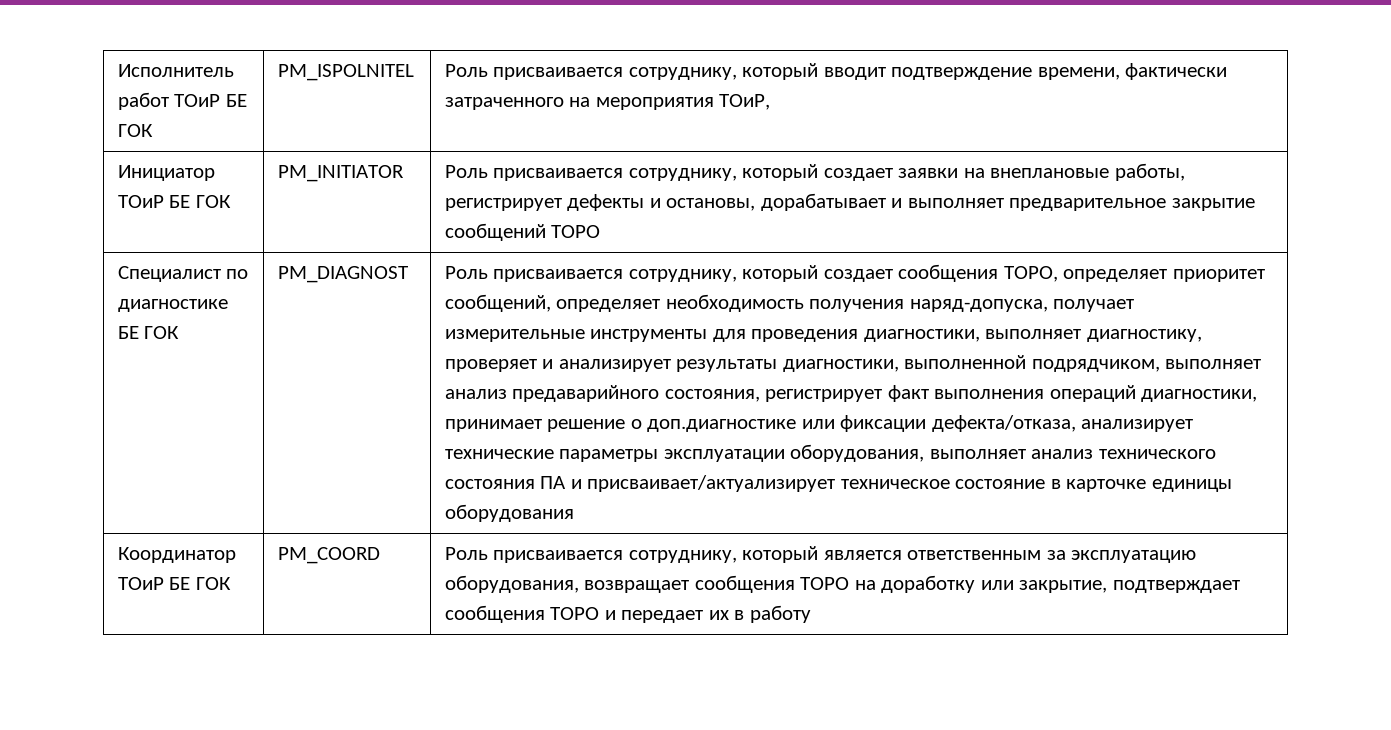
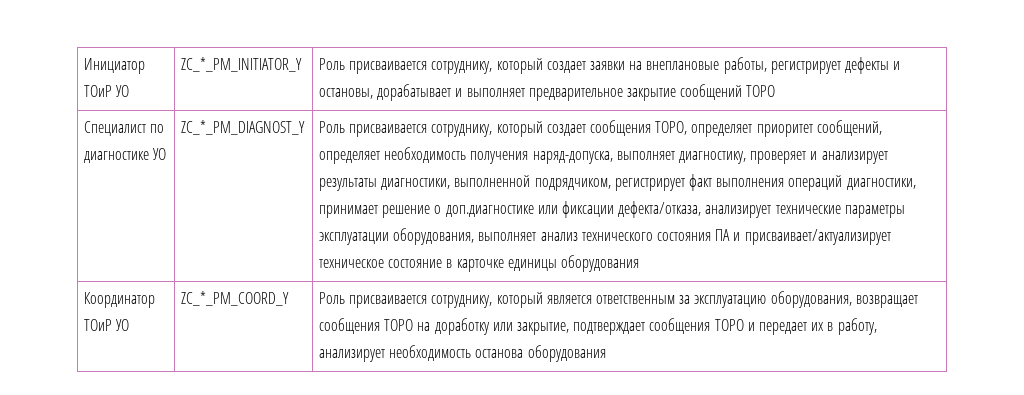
- Исполнитель работ ТОиР БЕ ГОК | PM_ISPOLNITEL | Роль присваивается сотруднику, который вводит подтверждение времени, фактически затраченного на мероприятия ТОиР,
- Инициатор ТОиР БЕ ГОК | PM_INITIATOR | Роль присваивается сотруднику, который создает заявки на внеплановые работы, регистрирует дефекты и остановы, дорабатывает и выполняет предварительное закрытие сообщений ТОРО
+ Инициатор ТОиР УО | ZC_*_PM_INITIATOR_Y | Роль присваивается сотруднику, который создает заявки на внеплановые работы, регистрирует дефекты и остановы, дорабатывает и выполняет предварительное закрытие сообщений ТОРО
- Специалист по диагностике БЕ ГОК | PM_DIAGNOST
+ Специалист по диагностике УО | ZC_*_PM_DIAGNOST_Y
- Роль присваивается сотруднику, который создает сообщения ТОРО, определяет приоритет сообщений, определяет необходимость получения наряд-допуска, получает измерительные инструменты для проведения диагностики, выполняет диагностику, проверяет и анализирует результаты диагностики, выполненной подрядчиком, выполняет анализ предаварийного состояния, регистрирует факт выполнения операций диагностики, принимает решение о доп.диагностике или фиксации дефекта/отказа, анализирует технические параметры эксплуатации оборудования, выполняет анализ технического состояния ПА и присваивает/актуализирует техническое состояние в карточке единицы оборудования
+ Роль присваивается сотруднику, который создает сообщения ТОРО, определяет приоритет сообщений, определяет необходимость получения наряд-допуска, выполняет диагностику, проверяет и анализирует результаты диагностики, выполненной подрядчиком, регистрирует факт выполнения операций диагностики, принимает решение о доп.диагностике или фиксации дефекта/отказа, анализирует технические параметры эксплуатации оборудования, выполняет анализ технического состояния ПА и присваивает/актуализирует техническое состояние в карточке единицы оборудования
- Координатор ТОиР БЕ ГОК | PM_COORD | Роль присваивается сотруднику, который является ответственным за эксплуатацию оборудования, возвращает сообщения ТОРО на доработку или закрытие, подтверждает сообщения ТОРО и передает их в работу
+ Координатор ТОиР УО | ZC_*_PM_COORD_Y | Роль присваивается сотруднику, который является ответственным за эксплуатацию оборудования, возвращает сообщения ТОРО на доработку или закрытие, подтверждает сообщения ТОРО и передает их в работу, анализирует необходимость останова оборудования

